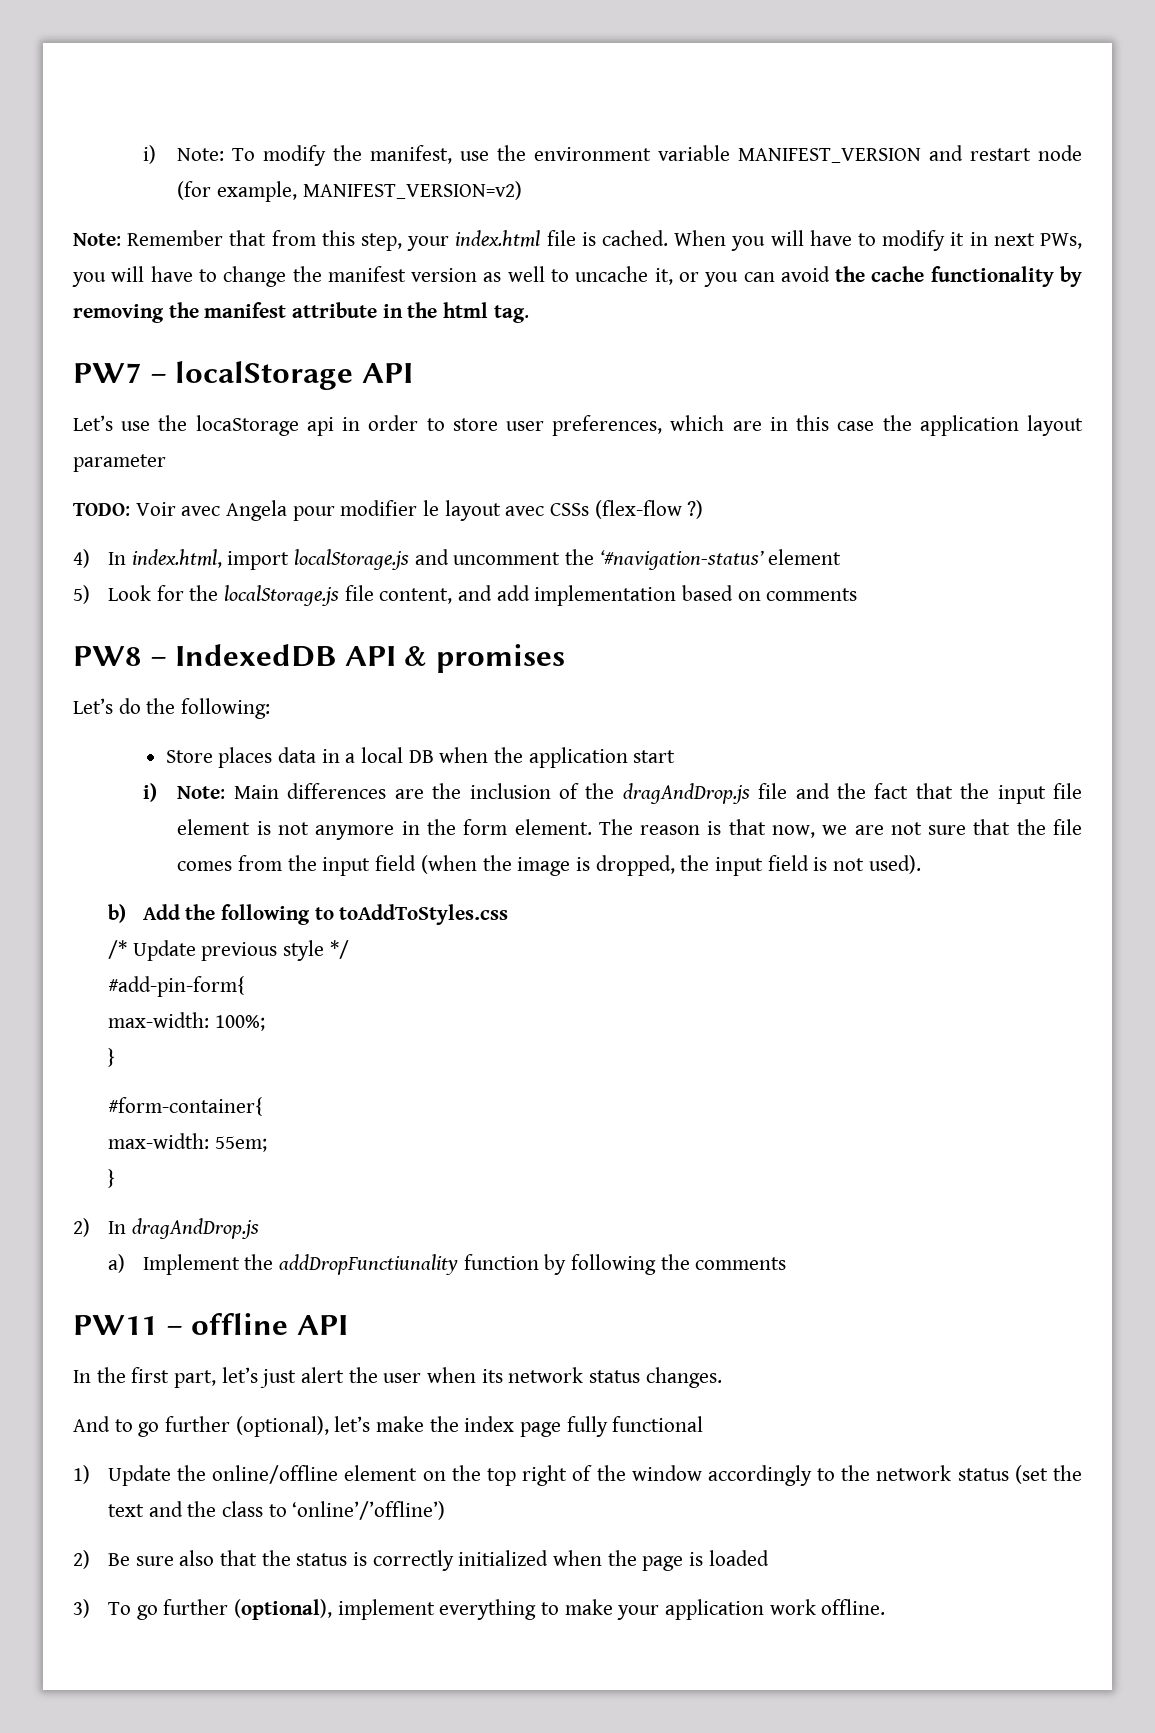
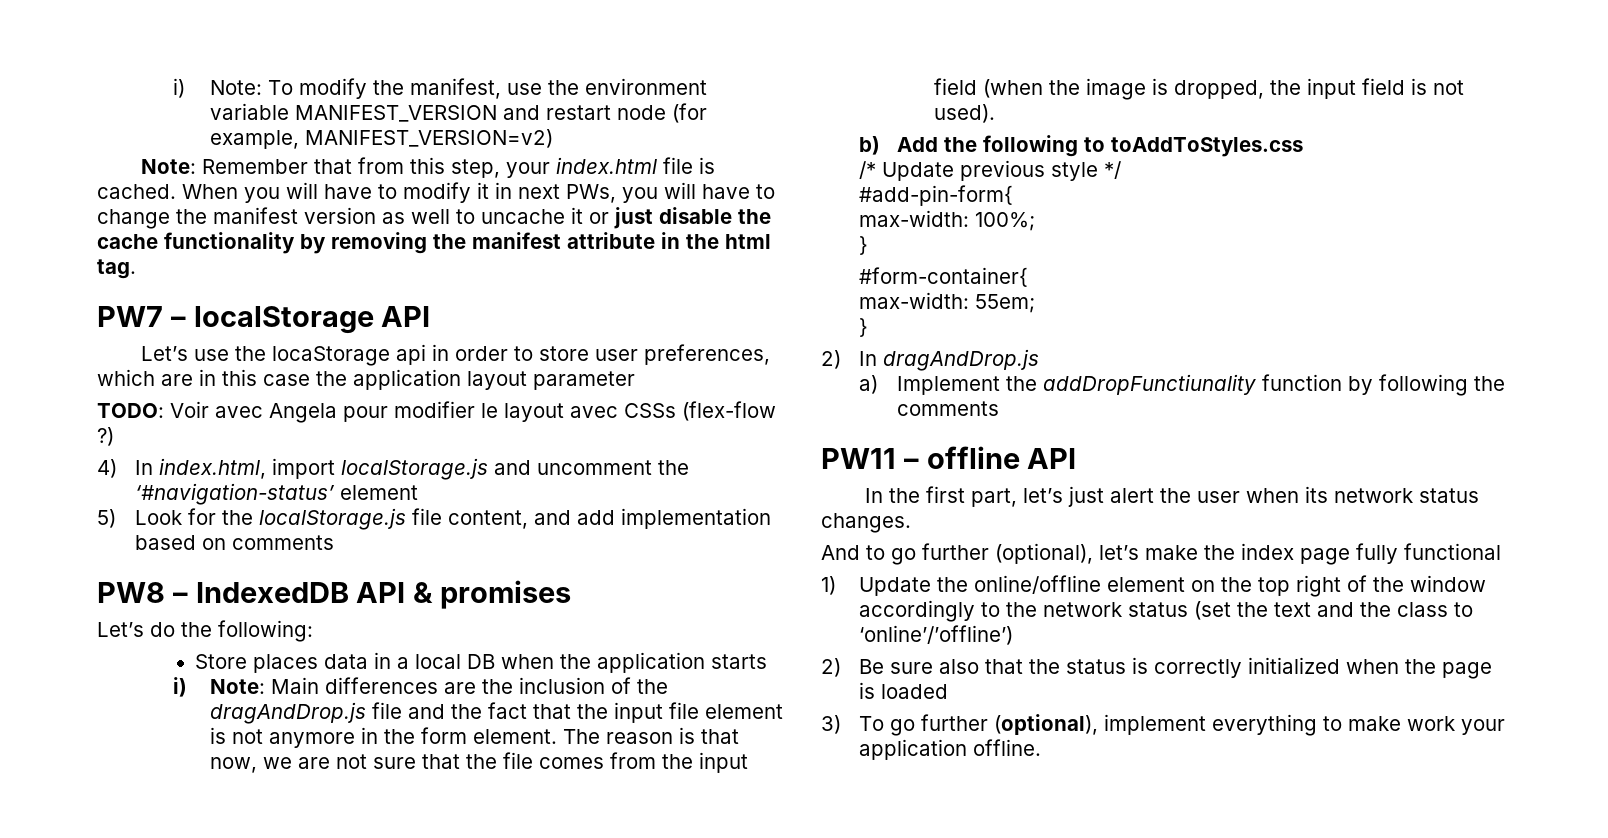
- When you will have to modify it in next PWs, you will have to change the manifest version as well to uncache it, or you can avoid the cache functionality by removing the manifest attribute in the html tag.
+ When you will have to modify it in next PWs, you will have to change the manifest version as well to uncache it or just disable the cache functionality by removing the manifest attribute in the html tag.
- Store places data in a local DB when the application start
+ Store places data in a local DB when the application starts
- 3) To go further (optional), implement everything to make your application work offline.
+ 3) To go further (optional), implement everything to make work your application offline.

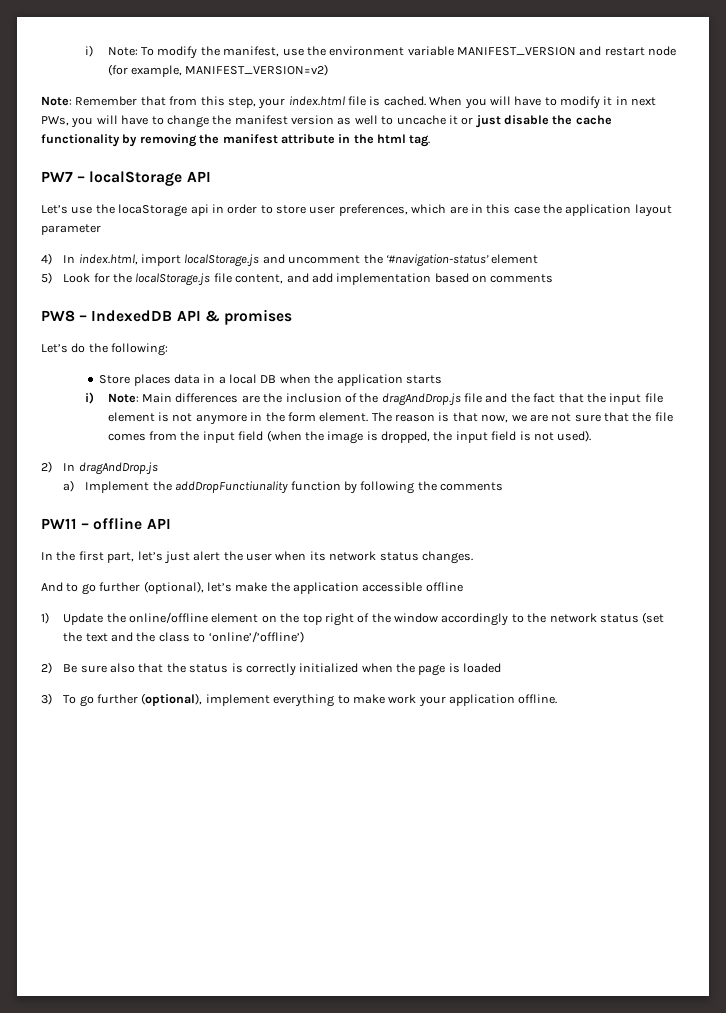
- TODO: Voir avec Angela pour modifier le layout avec CSSs (flex-flow ?)
- b) Add the following to toAddToStyles.css
- /* Update previous style */
- #add-pin-form{
- max-width: 100%;
- }
- #form-container{
- max-width: 55em;
- }
- And to go further (optional), let’s make the index page fully functional
+ And to go further (optional), let’s make the application accessible offline

